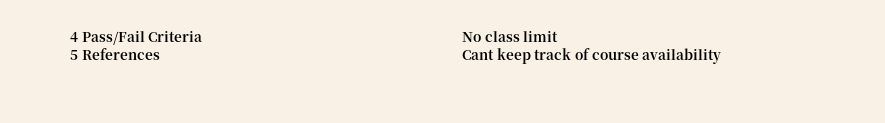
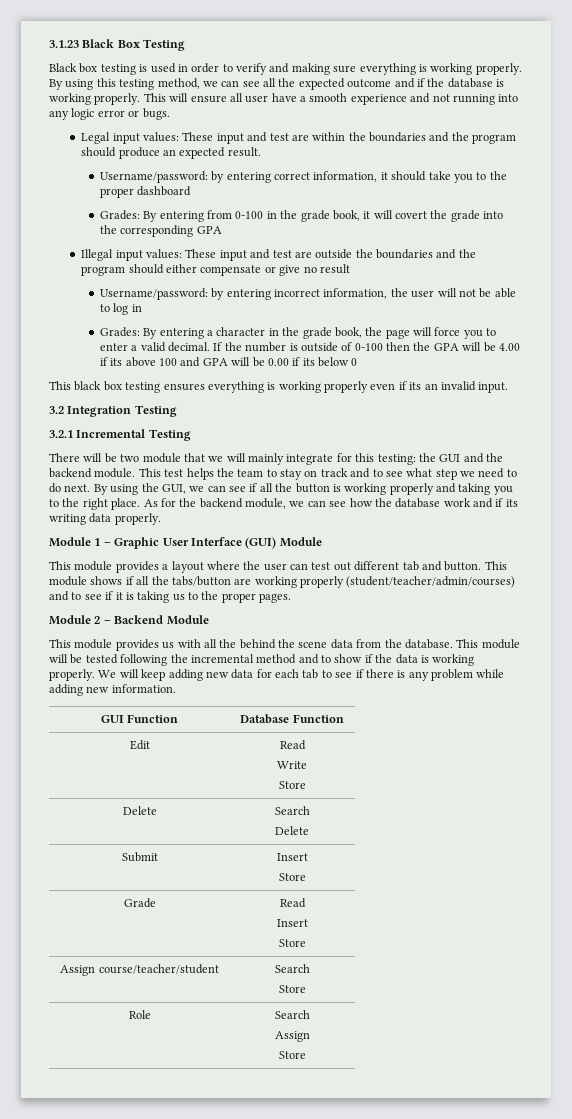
- 4 Pass/Fail Criteria
- 5 References
- No class limit
- Cant keep track of course availability
+ 3.1.23 Black Box Testing
+ Black box testing is used in order to verify and making sure everything is working properly. By using this testing method, we can see all the expected outcome and if the database is working properly. This will ensure all user have a smooth experience and not running into any logic error or bugs.
+ Legal input values: These input and test are within the boundaries and the program should produce an expected result.
+ Username/password: by entering correct information, it should take you to the proper dashboard
+ Grades: By entering from 0-100 in the grade book, it will covert the grade into the corresponding GPA
+ Illegal input values: These input and test are outside the boundaries and the program should either compensate or give no result
+ Username/password: by entering incorrect information, the user will not be able to log in
+ Grades: By entering a character in the grade book, the page will force you to enter a valid decimal. If the number is outside of 0-100 then the GPA will be 4.00 if its above 100 and GPA will be 0.00 if its below 0
+ This black box testing ensures everything is working properly even if its an invalid input.
+ 3.2 Integration Testing
+ 3.2.1 Incremental Testing
+ There will be two module that we will mainly integrate for this testing: the GUI and the backend module. This test helps the team to stay on track and to see what step we need to do next. By using the GUI, we can see if all the button is working properly and taking you to the right place. As for the backend module, we can see how the database work and if its writing data properly.
+ Module 1 – Graphic User Interface (GUI) Module
+ This module provides a layout where the user can test out different tab and button. This module shows if all the tabs/button are working properly (student/teacher/admin/courses) and to see if it is taking us to the proper pages.
+ Module 2 – Backend Module
+ This module provides us with all the behind the scene data from the database. This module will be tested following the incremental method and to show if the data is working properly. We will keep adding new data for each tab to see if there is any problem while adding new information.
+ GUI Function | Database Function
+ Edit | Read
+ Write
+ Store
+ Delete | Search
+ Delete
+ Submit | Insert
+ Store
+ Grade | Read
+ Insert
+ Store
+ Assign course/teacher/student | Search
+ Store
+ Role | Search
+ Assign
+ Store

